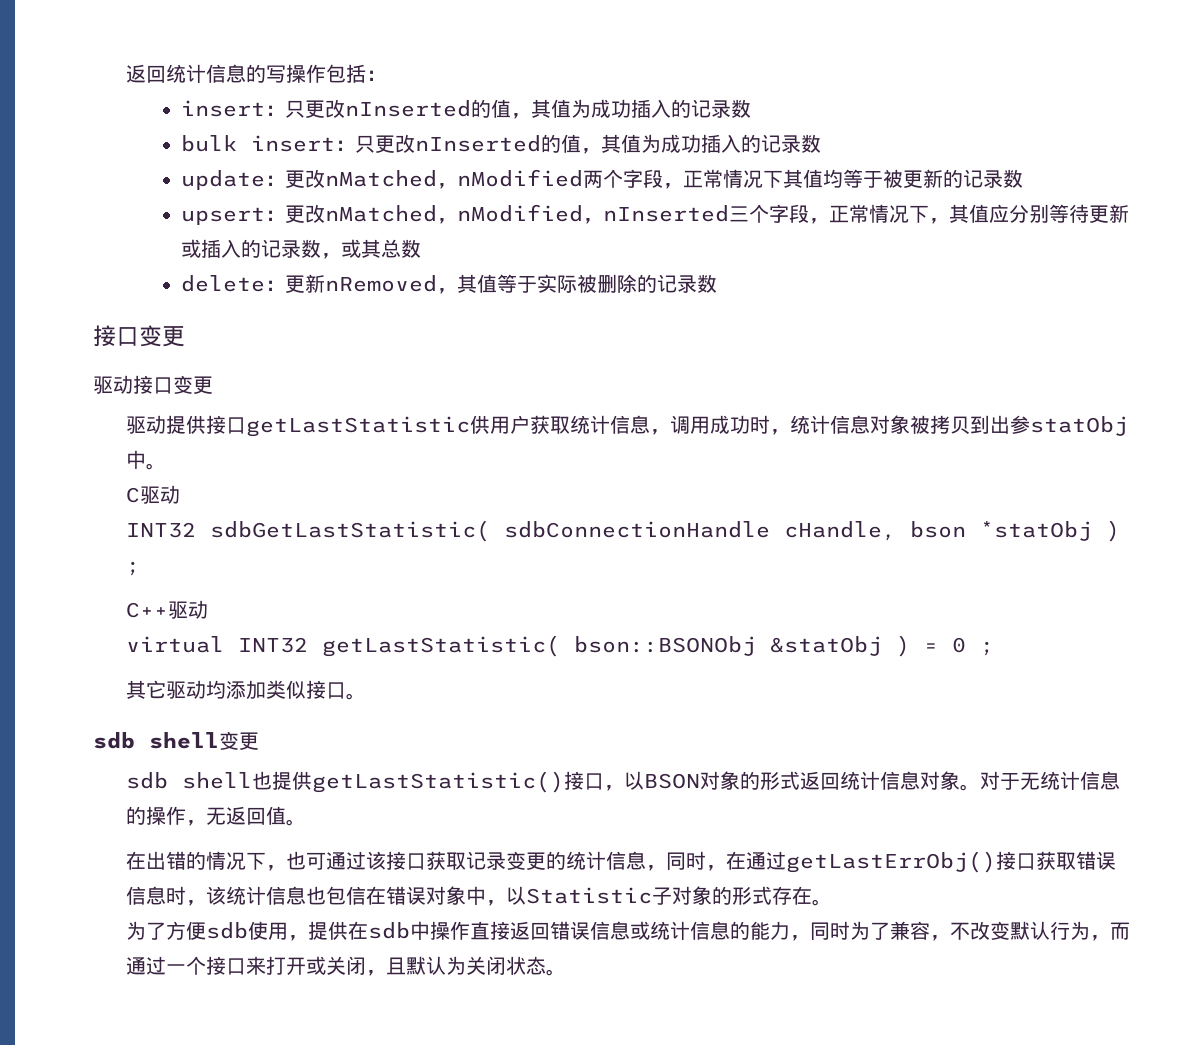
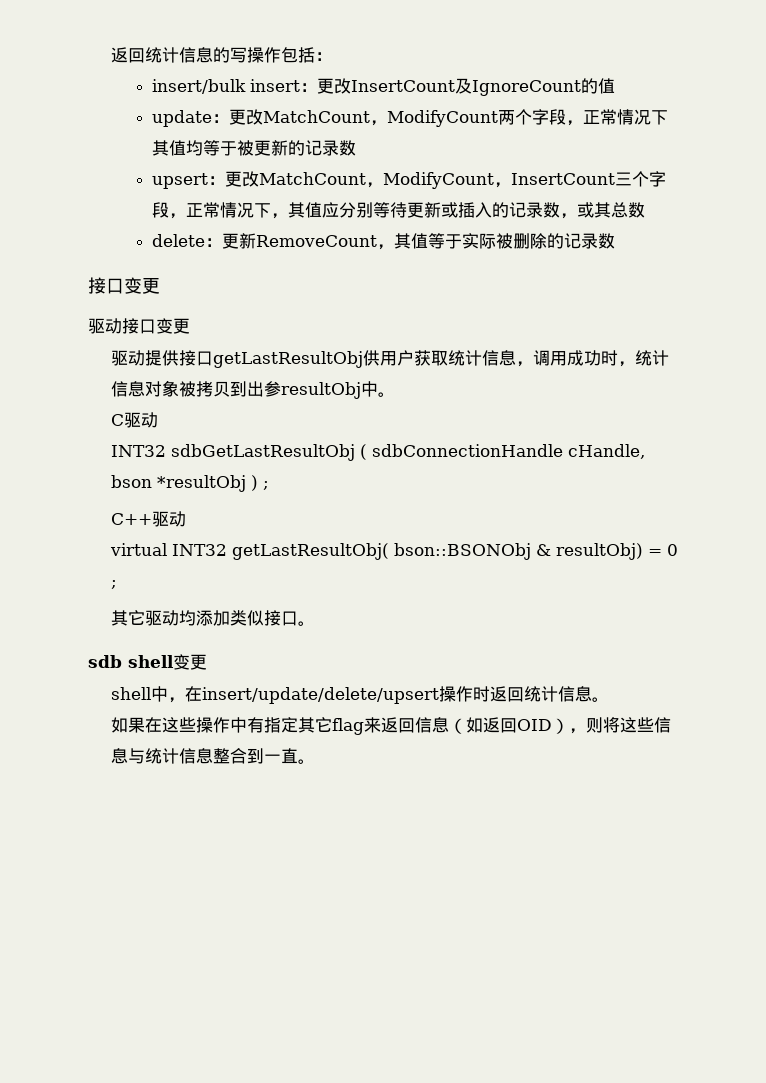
  返回统计信息的写操作包括：
- insert：只更改nInserted的值，其值为成功插入的记录数
- bulk insert：只更改nInserted的值，其值为成功插入的记录数
+ insert/bulk insert：更改InsertCount及IgnoreCount的值
- update：更改nMatched，nModified两个字段，正常情况下其值均等于被更新的记录数
+ update：更改MatchCount，ModifyCount两个字段，正常情况下其值均等于被更新的记录数
- upsert：更改nMatched，nModified，nInserted三个字段，正常情况下，其值应分别等待更新或插入的记录数，或其总数
+ upsert：更改MatchCount，ModifyCount，InsertCount三个字段，正常情况下，其值应分别等待更新或插入的记录数，或其总数
- delete：更新nRemoved，其值等于实际被删除的记录数
+ delete：更新RemoveCount，其值等于实际被删除的记录数
- 驱动提供接口getLastStatistic供用户获取统计信息，调用成功时，统计信息对象被拷贝到出参statObj中。
+ 驱动提供接口getLastResultObj供用户获取统计信息，调用成功时，统计信息对象被拷贝到出参resultObj中。
- INT32 sdbGetLastStatistic( sdbConnectionHandle cHandle, bson *statObj ) ;
+ INT32 sdbGetLastResultObj ( sdbConnectionHandle cHandle, bson *resultObj ) ;
- virtual INT32 getLastStatistic( bson::BSONObj &statObj ) = 0 ;
+ virtual INT32 getLastResultObj( bson::BSONObj & resultObj) = 0 ;
- sdb shell也提供getLastStatistic()接口，以BSON对象的形式返回统计信息对象。对于无统计信息的操作，无返回值。
- 在出错的情况下，也可通过该接口获取记录变更的统计信息，同时，在通过getLastErrObj()接口获取错误信息时，该统计信息也包信在错误对象中，以Statistic子对象的形式存在。
- 为了方便sdb使用，提供在sdb中操作直接返回错误信息或统计信息的能力，同时为了兼容，不改变默认行为，而通过一个接口来打开或关闭，且默认为关闭状态。
+ shell中，在insert/update/delete/upsert操作时返回统计信息。
+ 如果在这些操作中有指定其它flag来返回信息（如返回OID），则将这些信息与统计信息整合到一直。

